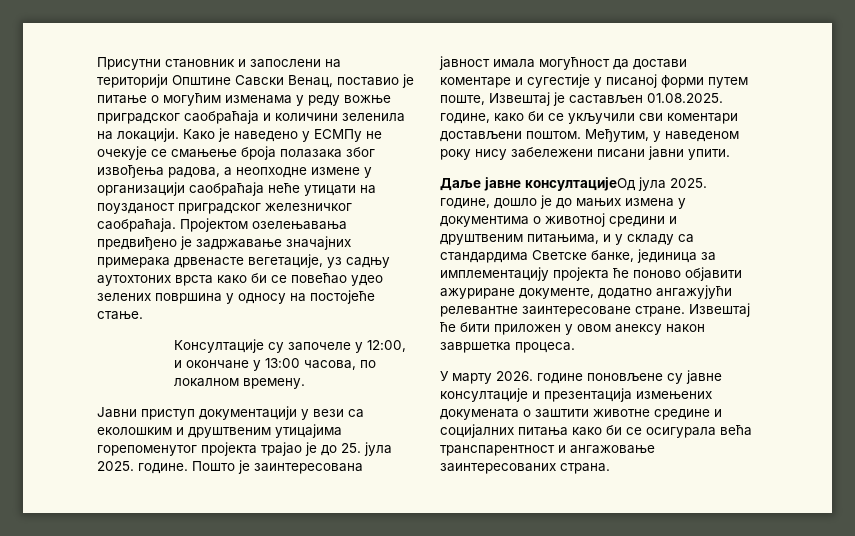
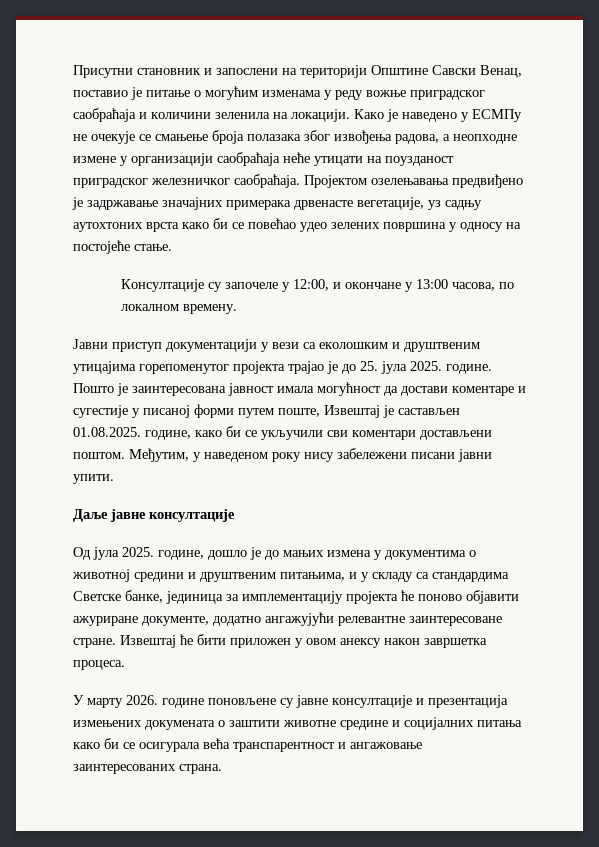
- Даље јавне консултацијеОд јула 2025. године, дошло је до мањих измена у документима о животној средини и друштвеним питањима, и у складу са стандардима Светске банке, јединица за имплементацију пројекта ће поново објавити ажуриране документе, додатно ангажујући релевантне заинтересоване стране.
+ Даље јавне консултације
+ Од јула 2025. године, дошло је до мањих измена у документима о животној средини и друштвеним питањима, и у складу са стандардима Светске банке, јединица за имплементацију пројекта ће поново објавити ажуриране документе, додатно ангажујући релевантне заинтересоване стране.

